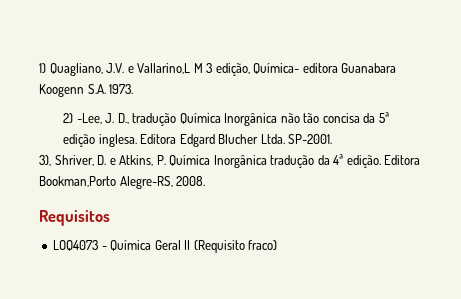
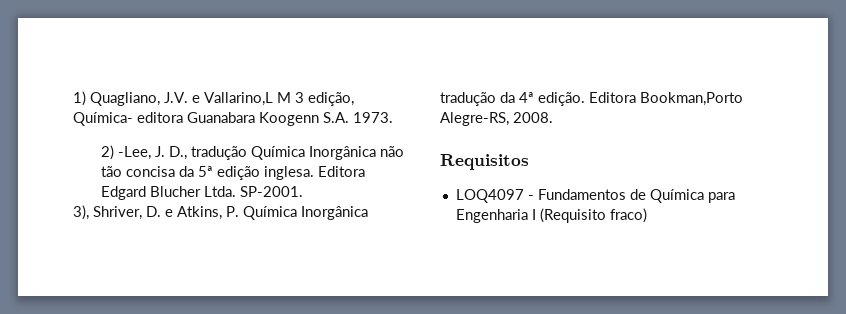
- LOQ4073 - Química Geral II (Requisito fraco)
+ LOQ4097 - Fundamentos de Química para Engenharia I (Requisito fraco)

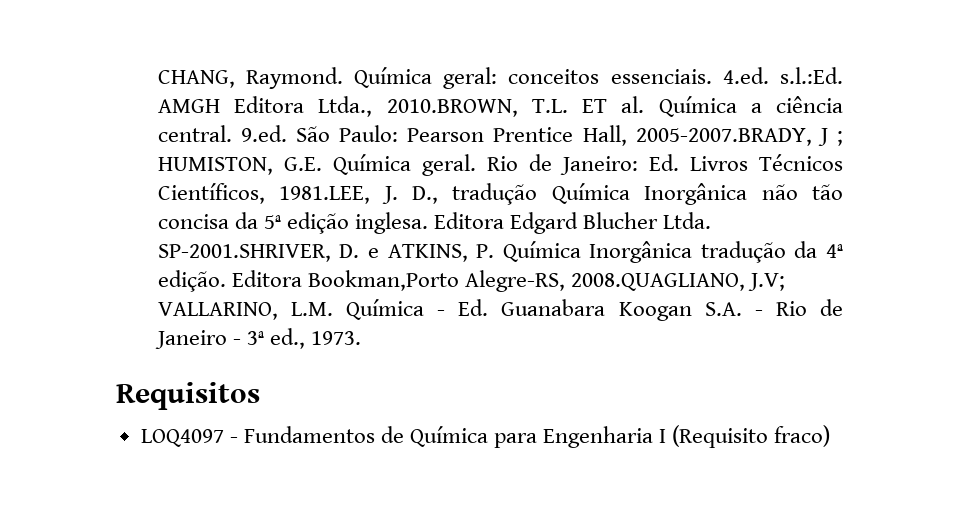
- 1) Quagliano, J.V. e Vallarino,L M 3 edição, Química- editora Guanabara Koogenn S.A. 1973.
- 2) -Lee, J. D., tradução Química Inorgânica não tão concisa da 5ª edição inglesa.
+ CHANG, Raymond. Química geral: conceitos essenciais. 4.ed. s.l.:Ed. AMGH Editora Ltda., 2010.BROWN, T.L. ET al. Química a ciência central. 9.ed. São Paulo: Pearson Prentice Hall, 2005-2007.BRADY, J ; HUMISTON, G.E. Química geral. Rio de Janeiro: Ed. Livros Técnicos Científicos, 1981.LEE, J. D., tradução Química Inorgânica não tão concisa da 5ª edição inglesa.
- SP-2001.
- 3), Shriver, D. e Atkins, P. Química Inorgânica tradução da 4ª edição.
+ SP-2001.SHRIVER, D. e ATKINS, P. Química Inorgânica tradução da 4ª edição.
- Editora Bookman,Porto Alegre-RS, 2008.
+ Editora Bookman,Porto Alegre-RS, 2008.QUAGLIANO, J.V; VALLARINO, L.M. Química - Ed. Guanabara Koogan S.A. - Rio de Janeiro - 3ª ed., 1973.

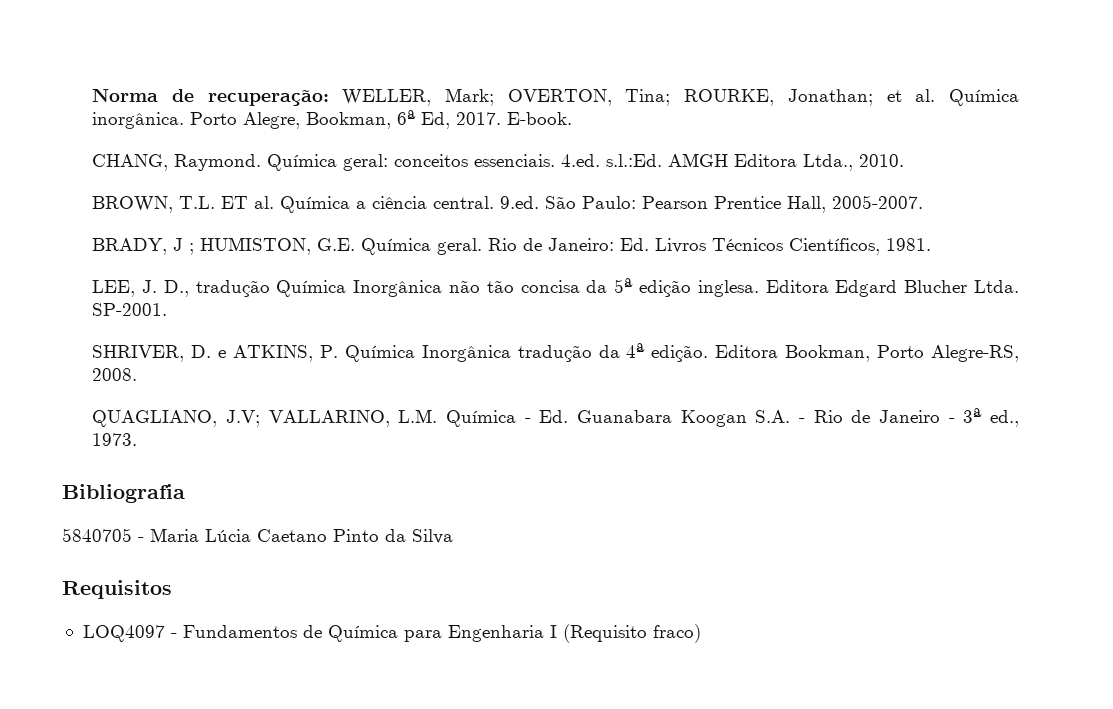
+ Norma de recuperação: WELLER, Mark; OVERTON, Tina; ROURKE, Jonathan; et al. Química inorgânica. Porto Alegre, Bookman, 6ª Ed, 2017. E-book.
- 4.ed. s.l.:Ed. AMGH Editora Ltda., 2010.BROWN, T.L. ET al. Química a ciência central.
+ 4.ed. s.l.:Ed. AMGH Editora Ltda., 2010.
+ BROWN, T.L. ET al. Química a ciência central.
- 9.ed. São Paulo: Pearson Prentice Hall, 2005-2007.BRADY, J ; HUMISTON, G.E. Química geral.
+ 9.ed. São Paulo: Pearson Prentice Hall, 2005-2007.
+ BRADY, J ; HUMISTON, G.E. Química geral.
- Rio de Janeiro: Ed. Livros Técnicos Científicos, 1981.LEE, J. D., tradução Química Inorgânica não tão concisa da 5ª edição inglesa.
+ Rio de Janeiro: Ed. Livros Técnicos Científicos, 1981.
+ LEE, J. D., tradução Química Inorgânica não tão concisa da 5ª edição inglesa.
- SP-2001.SHRIVER, D. e ATKINS, P. Química Inorgânica tradução da 4ª edição.
+ SP-2001.
+ SHRIVER, D. e ATKINS, P. Química Inorgânica tradução da 4ª edição.
- Editora Bookman,Porto Alegre-RS, 2008.QUAGLIANO, J.V; VALLARINO, L.M. Química - Ed. Guanabara Koogan S.A. - Rio de Janeiro - 3ª ed., 1973.
+ Editora Bookman, Porto Alegre-RS, 2008.
+ QUAGLIANO, J.V; VALLARINO, L.M. Química - Ed. Guanabara Koogan S.A. - Rio de Janeiro - 3ª ed., 1973.
+ Bibliografia
+ 5840705 - Maria Lúcia Caetano Pinto da Silva

